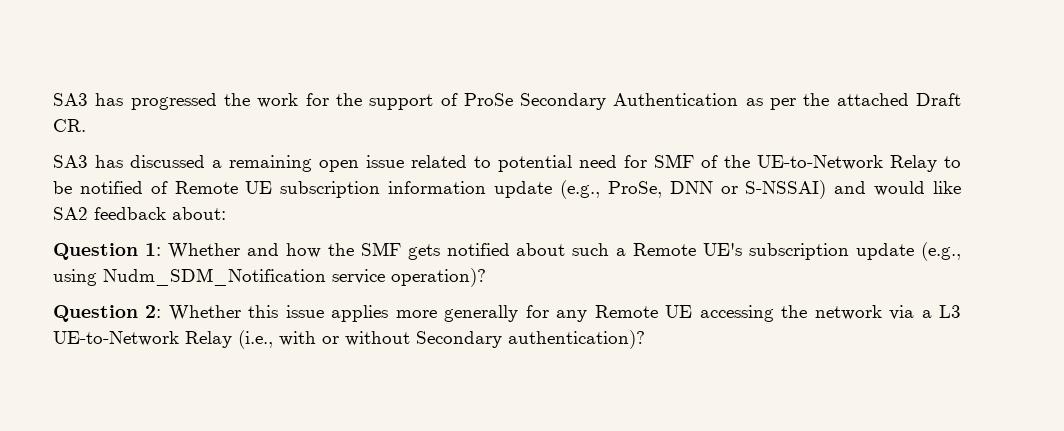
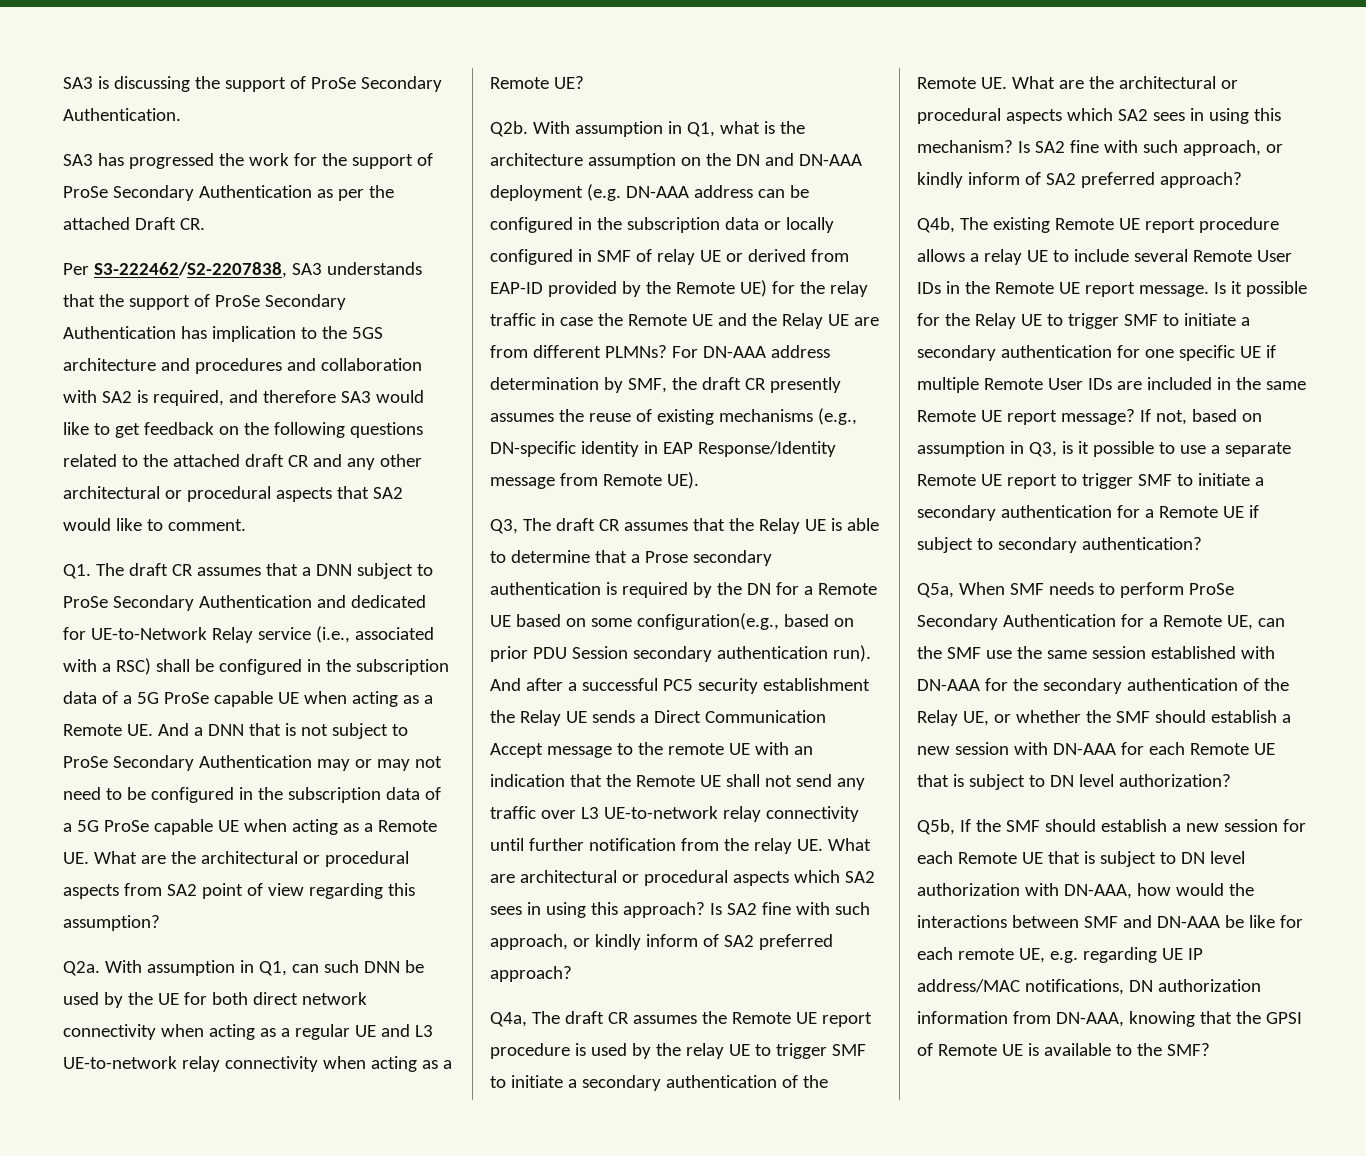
+ SA3 is discussing the support of ProSe Secondary Authentication.
- SA3 has discussed a remaining open issue related to potential need for SMF of the UE-to-Network Relay to be notified of Remote UE subscription information update (e.g., ProSe, DNN or S-NSSAI) and would like SA2 feedback about:
- Question 1: Whether and how the SMF gets notified about such a Remote UE's subscription update (e.g., using Nudm_SDM_Notification service operation)?
- Question 2: Whether this issue applies more generally for any Remote UE accessing the network via a L3 UE-to-Network Relay (i.e., with or without Secondary authentication)?
+ Per S3-222462/S2-2207838, SA3 understands that the support of ProSe Secondary Authentication has implication to the 5GS architecture and procedures and collaboration with SA2 is required, and therefore SA3 would like to get feedback on the following questions related to the attached draft CR and any other architectural or procedural aspects that SA2 would like to comment.
+ Q1. The draft CR assumes that a DNN subject to ProSe Secondary Authentication and dedicated for UE-to-Network Relay service (i.e., associated with a RSC) shall be configured in the subscription data of a 5G ProSe capable UE when acting as a Remote UE. And a DNN that is not subject to ProSe Secondary Authentication may or may not need to be configured in the subscription data of a 5G ProSe capable UE when acting as a Remote UE. What are the architectural or procedural aspects from SA2 point of view regarding this assumption?
+ Q2a. With assumption in Q1, can such DNN be used by the UE for both direct network connectivity when acting as a regular UE and L3 UE-to-network relay connectivity when acting as a Remote UE?
+ Q2b. With assumption in Q1, what is the architecture assumption on the DN and DN-AAA deployment (e.g. DN-AAA address can be configured in the subscription data or locally configured in SMF of relay UE or derived from EAP-ID provided by the Remote UE) for the relay traffic in case the Remote UE and the Relay UE are from different PLMNs? For DN-AAA address determination by SMF, the draft CR presently assumes the reuse of existing mechanisms (e.g., DN-specific identity in EAP Response/Identity message from Remote UE).
+ Q3, The draft CR assumes that the Relay UE is able to determine that a Prose secondary authentication is required by the DN for a Remote UE based on some configuration(e.g., based on prior PDU Session secondary authentication run). And after a successful PC5 security establishment the Relay UE sends a Direct Communication Accept message to the remote UE with an indication that the Remote UE shall not send any traffic over L3 UE-to-network relay connectivity until further notification from the relay UE. What are architectural or procedural aspects which SA2 sees in using this approach? Is SA2 fine with such approach, or kindly inform of SA2 preferred approach?
+ Q4a, The draft CR assumes the Remote UE report procedure is used by the relay UE to trigger SMF to initiate a secondary authentication of the Remote UE. What are the architectural or procedural aspects which SA2 sees in using this mechanism? Is SA2 fine with such approach, or kindly inform of SA2 preferred approach?
+ Q4b, The existing Remote UE report procedure allows a relay UE to include several Remote User IDs in the Remote UE report message. Is it possible for the Relay UE to trigger SMF to initiate a secondary authentication for one specific UE if multiple Remote User IDs are included in the same Remote UE report message? If not, based on assumption in Q3, is it possible to use a separate Remote UE report to trigger SMF to initiate a secondary authentication for a Remote UE if subject to secondary authentication?
+ Q5a, When SMF needs to perform ProSe Secondary Authentication for a Remote UE, can the SMF use the same session established with DN-AAA for the secondary authentication of the Relay UE, or whether the SMF should establish a new session with DN-AAA for each Remote UE that is subject to DN level authorization?
+ Q5b, If the SMF should establish a new session for each Remote UE that is subject to DN level authorization with DN-AAA, how would the interactions between SMF and DN-AAA be like for each remote UE, e.g. regarding UE IP address/MAC notifications, DN authorization information from DN-AAA, knowing that the GPSI of Remote UE is available to the SMF?

